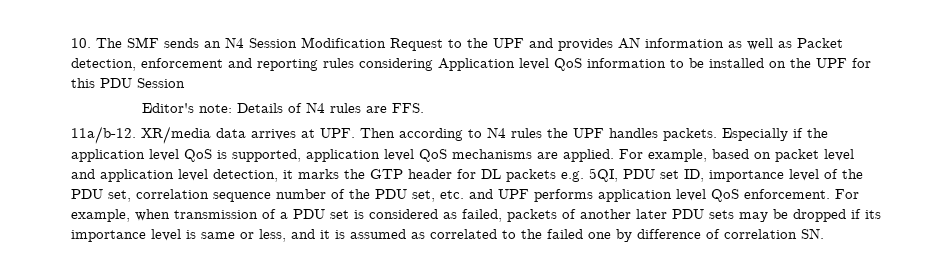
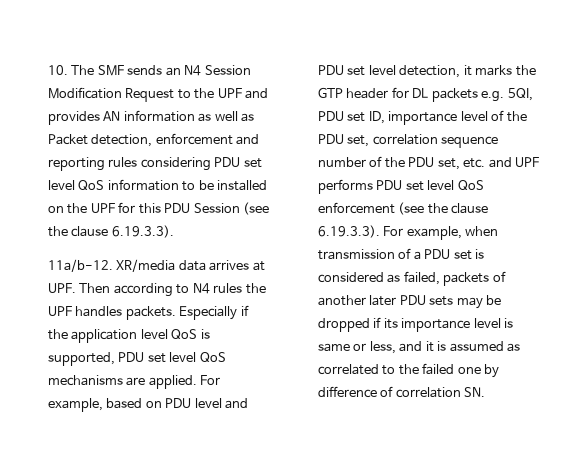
- 10. The SMF sends an N4 Session Modification Request to the UPF and provides AN information as well as Packet detection, enforcement and reporting rules considering Application level QoS information to be installed on the UPF for this PDU Session
- Editor's note: Details of N4 rules are FFS.
+ 10. The SMF sends an N4 Session Modification Request to the UPF and provides AN information as well as Packet detection, enforcement and reporting rules considering PDU set level QoS information to be installed on the UPF for this PDU Session (see the clause 6.19.3.3).
- Especially if the application level QoS is supported, application level QoS mechanisms are applied.
+ Especially if the application level QoS is supported, PDU set level QoS mechanisms are applied.
- For example, based on packet level and application level detection, it marks the GTP header for DL packets e.g. 5QI, PDU set ID, importance level of the PDU set, correlation sequence number of the PDU set, etc. and UPF performs application level QoS enforcement. For example, when transmission of a PDU set is considered as failed, packets of another later PDU sets may be dropped if its importance level is same or less, and it is assumed as correlated to the failed one by difference of correlation SN.
+ For example, based on PDU level and PDU set level detection, it marks the GTP header for DL packets e.g. 5QI, PDU set ID, importance level of the PDU set, correlation sequence number of the PDU set, etc. and UPF performs PDU set level QoS enforcement (see the clause 6.19.3.3). For example, when transmission of a PDU set is considered as failed, packets of another later PDU sets may be dropped if its importance level is same or less, and it is assumed as correlated to the failed one by difference of correlation SN.

